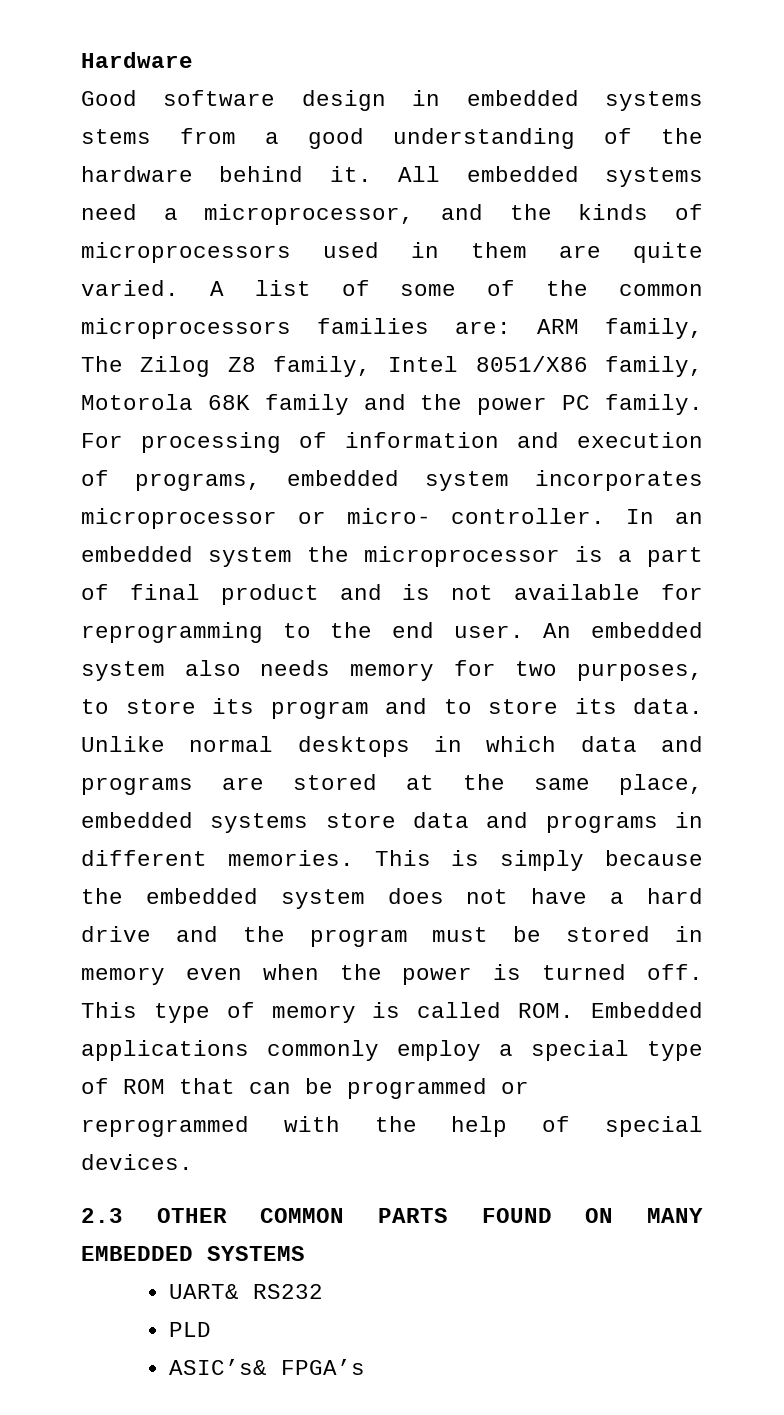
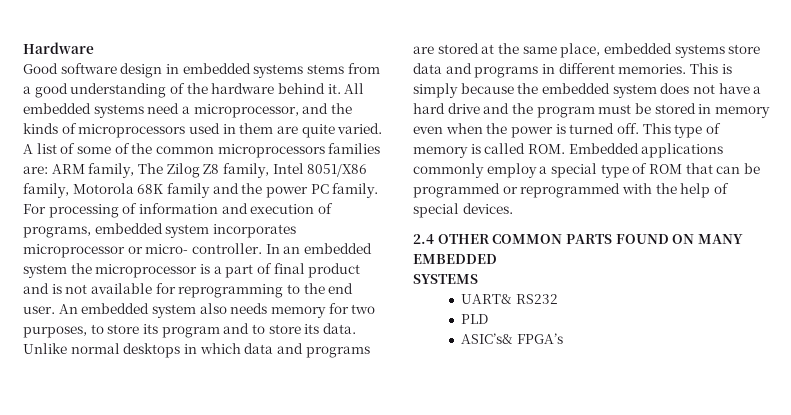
- 2.3 OTHER COMMON PARTS FOUND ON MANY EMBEDDED SYSTEMS
+ 2.4 OTHER COMMON PARTS FOUND ON MANY EMBEDDED
+ SYSTEMS

